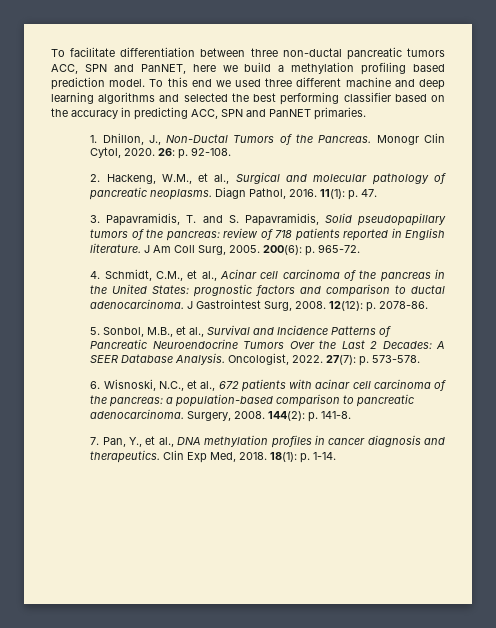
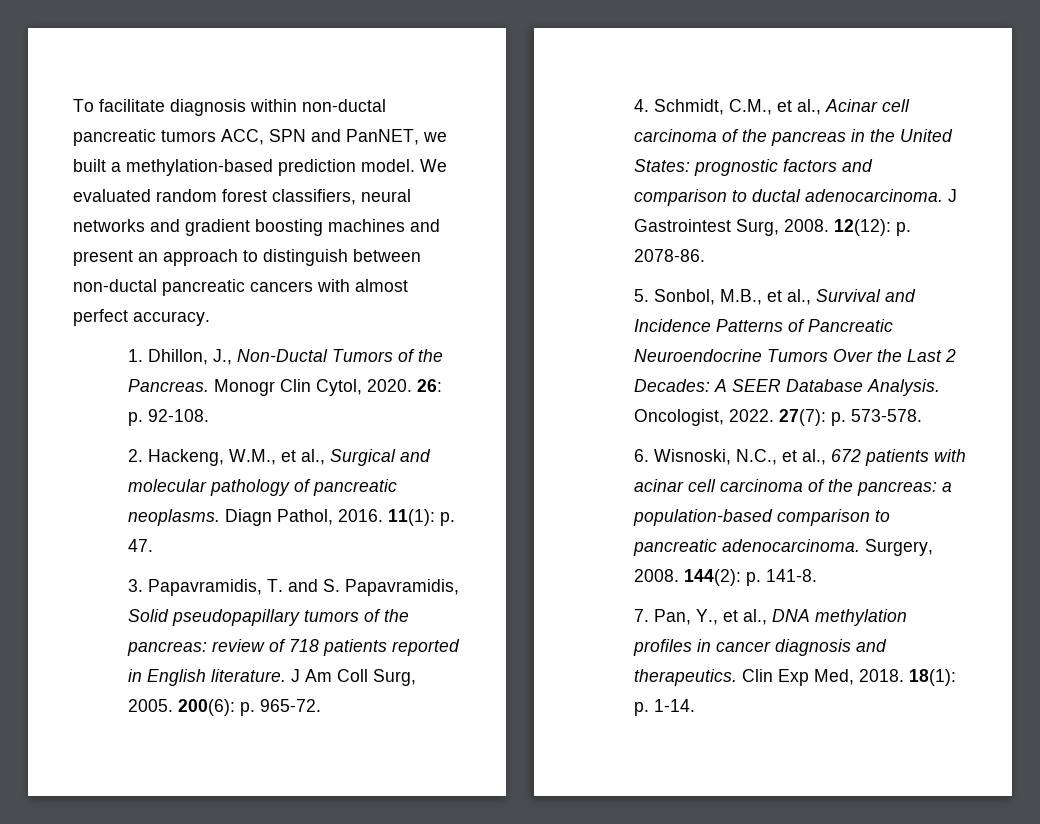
- To facilitate differentiation between three non-ductal pancreatic tumors ACC, SPN and PanNET, here we build a methylation profiling based prediction model. To this end we used three different machine and deep learning algorithms and selected the best performing classifier based on the accuracy in predicting ACC, SPN and PanNET primaries.
+ To facilitate diagnosis within non-ductal pancreatic tumors ACC, SPN and PanNET, we built a methylation-based prediction model. We evaluated random forest classifiers, neural networks and gradient boosting machines and present an approach to distinguish between non-ductal pancreatic cancers with almost perfect accuracy.

